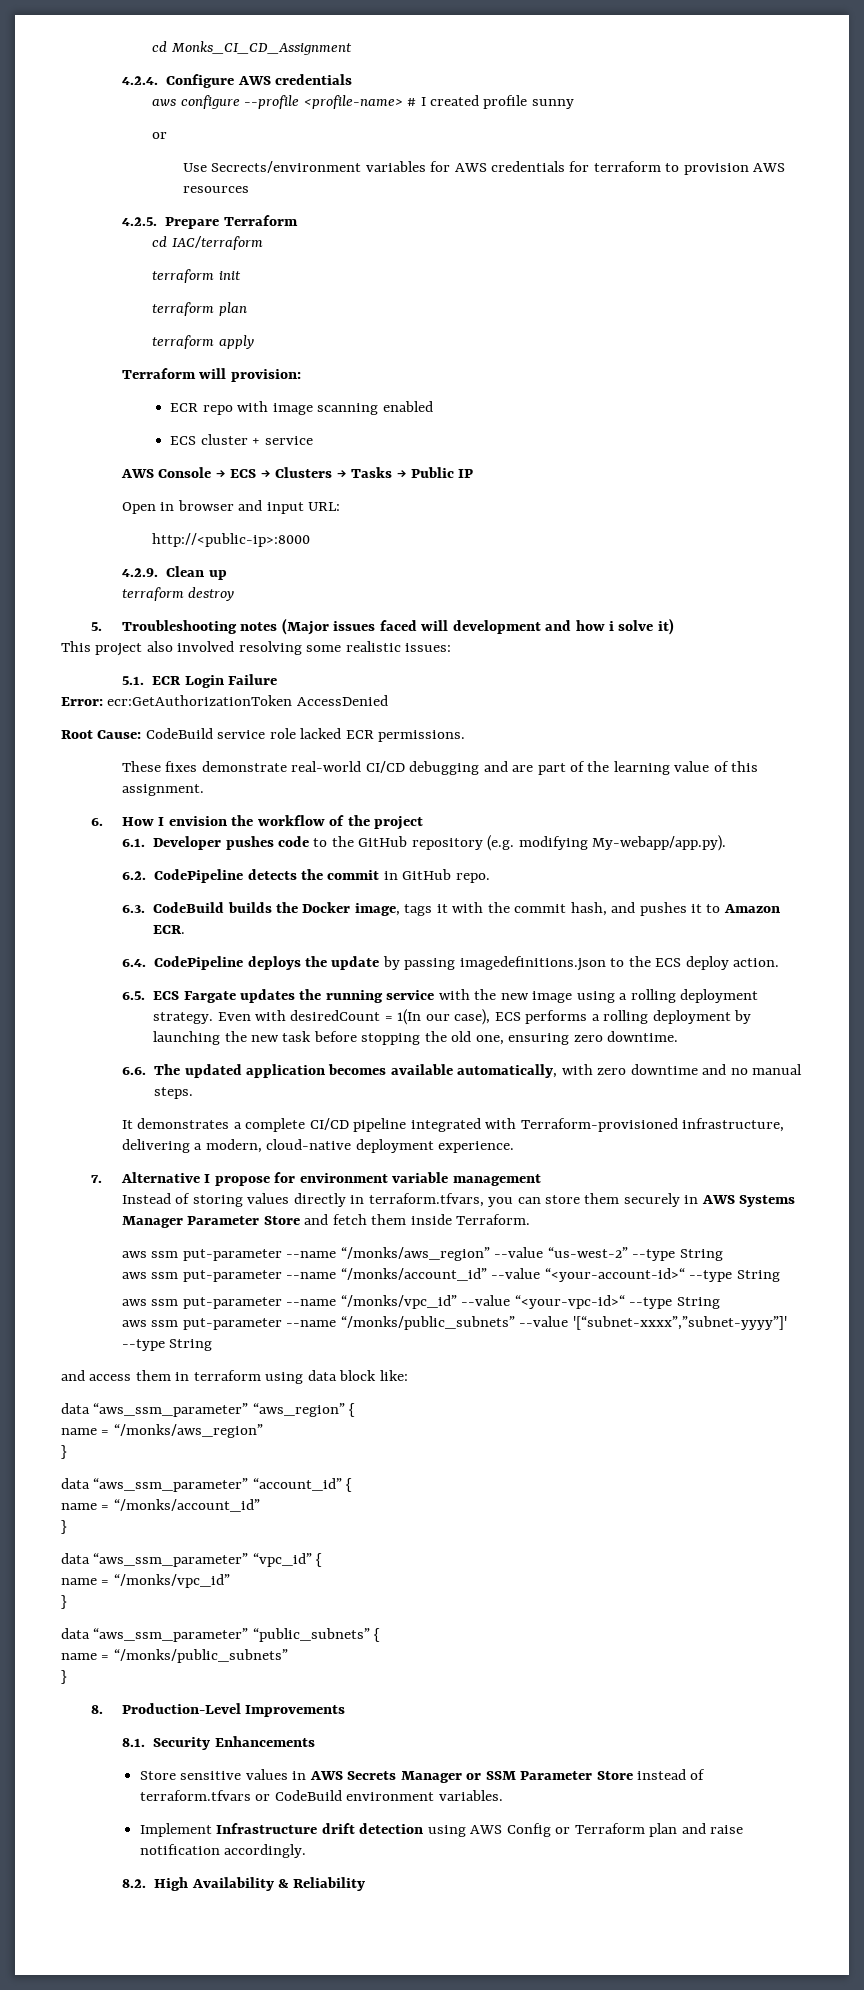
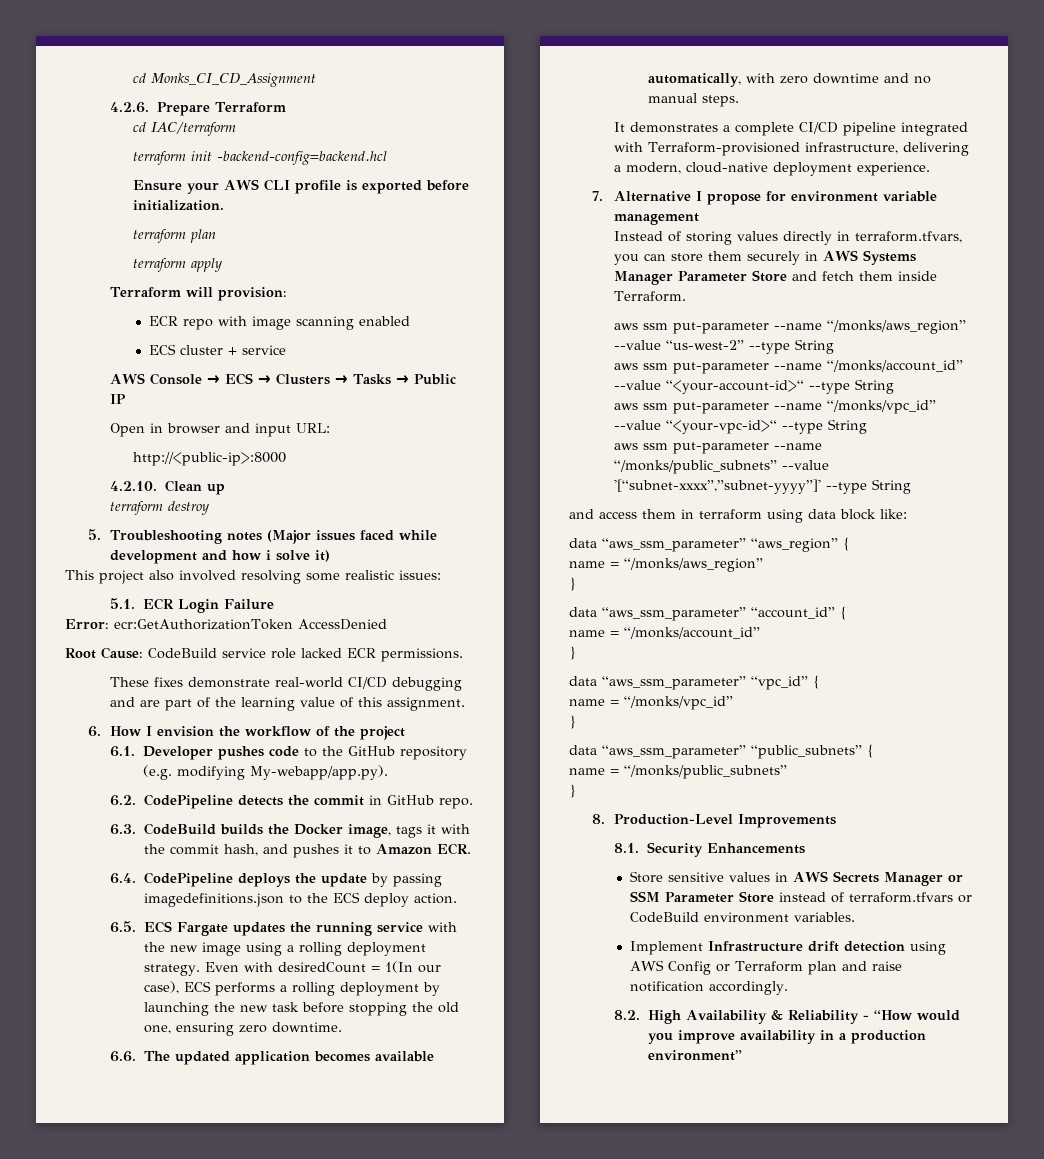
- 4.2.4. Configure AWS credentials
- aws configure --profile <profile-name> # I created profile sunny
- or
- Use Secrects/environment variables for AWS credentials for terraform to provision AWS resources
- 4.2.5. Prepare Terraform
+ 4.2.6. Prepare Terraform
- terraform init
+ terraform init -backend-config=backend.hcl
+ Ensure your AWS CLI profile is exported before initialization.
- 4.2.9. Clean up
+ 4.2.10. Clean up
- 5. Troubleshooting notes (Major issues faced will development and how i solve it)
+ 5. Troubleshooting notes (Major issues faced while development and how i solve it)
- 8.2. High Availability & Reliability
+ 8.2. High Availability & Reliability - “How would you improve availability in a production environment”

